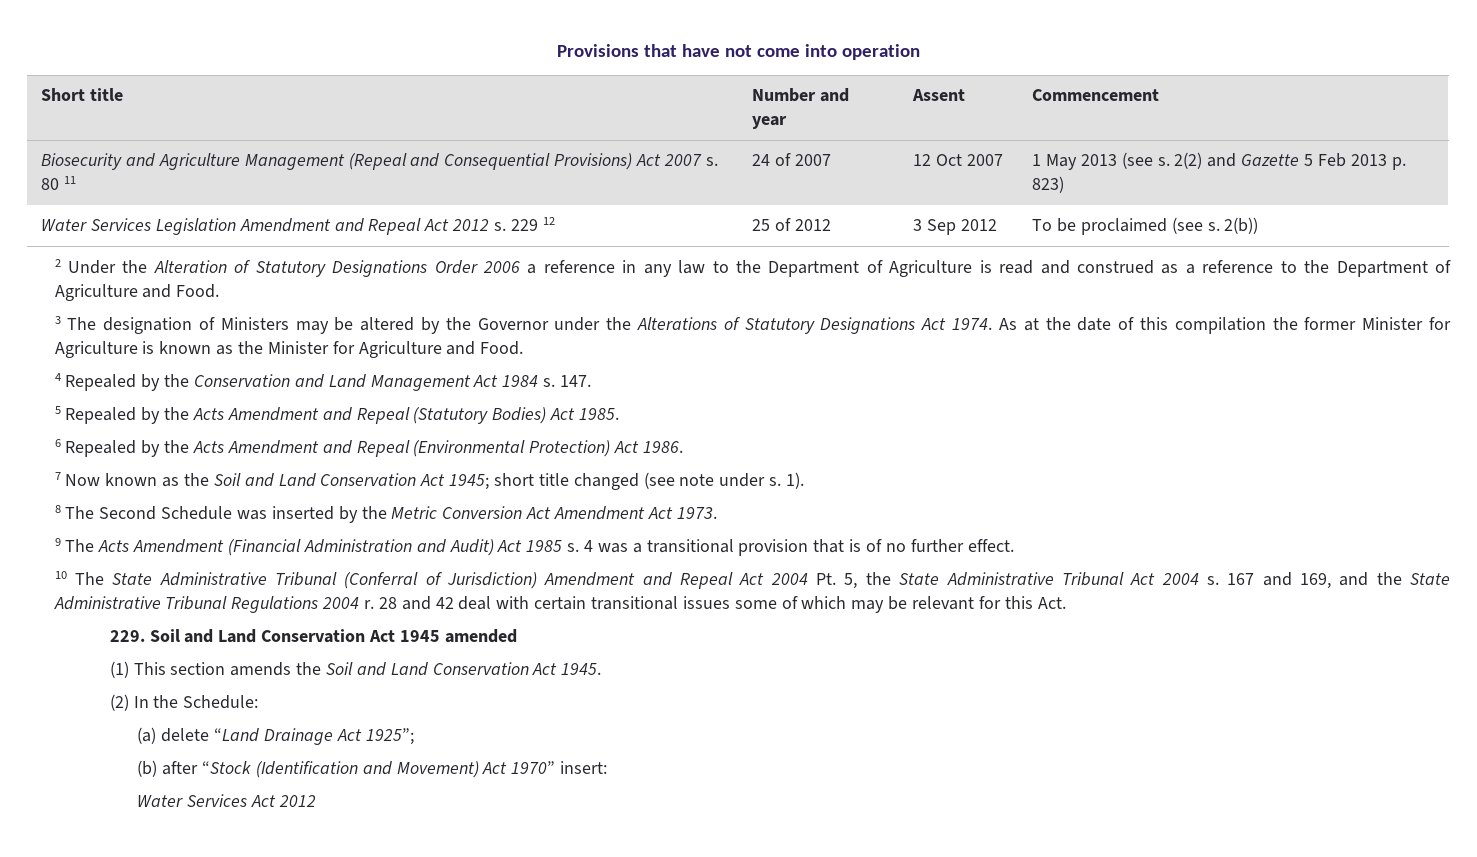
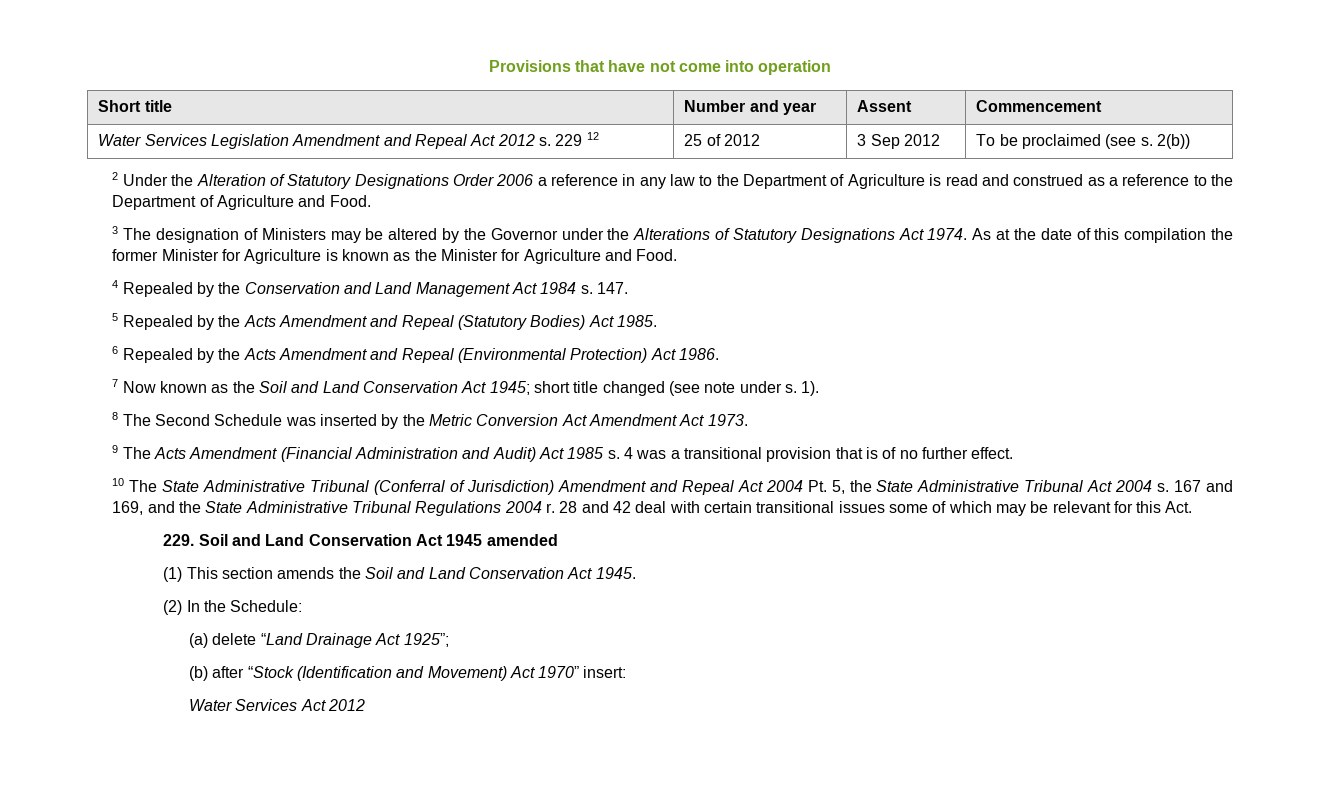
- Biosecurity and Agriculture Management (Repeal and Consequential Provisions) Act 2007 s. 80 11 | 24 of 2007 | 12 Oct 2007 | 1 May 2013 (see s. 2(2) and Gazette 5 Feb 2013 p. 823)

